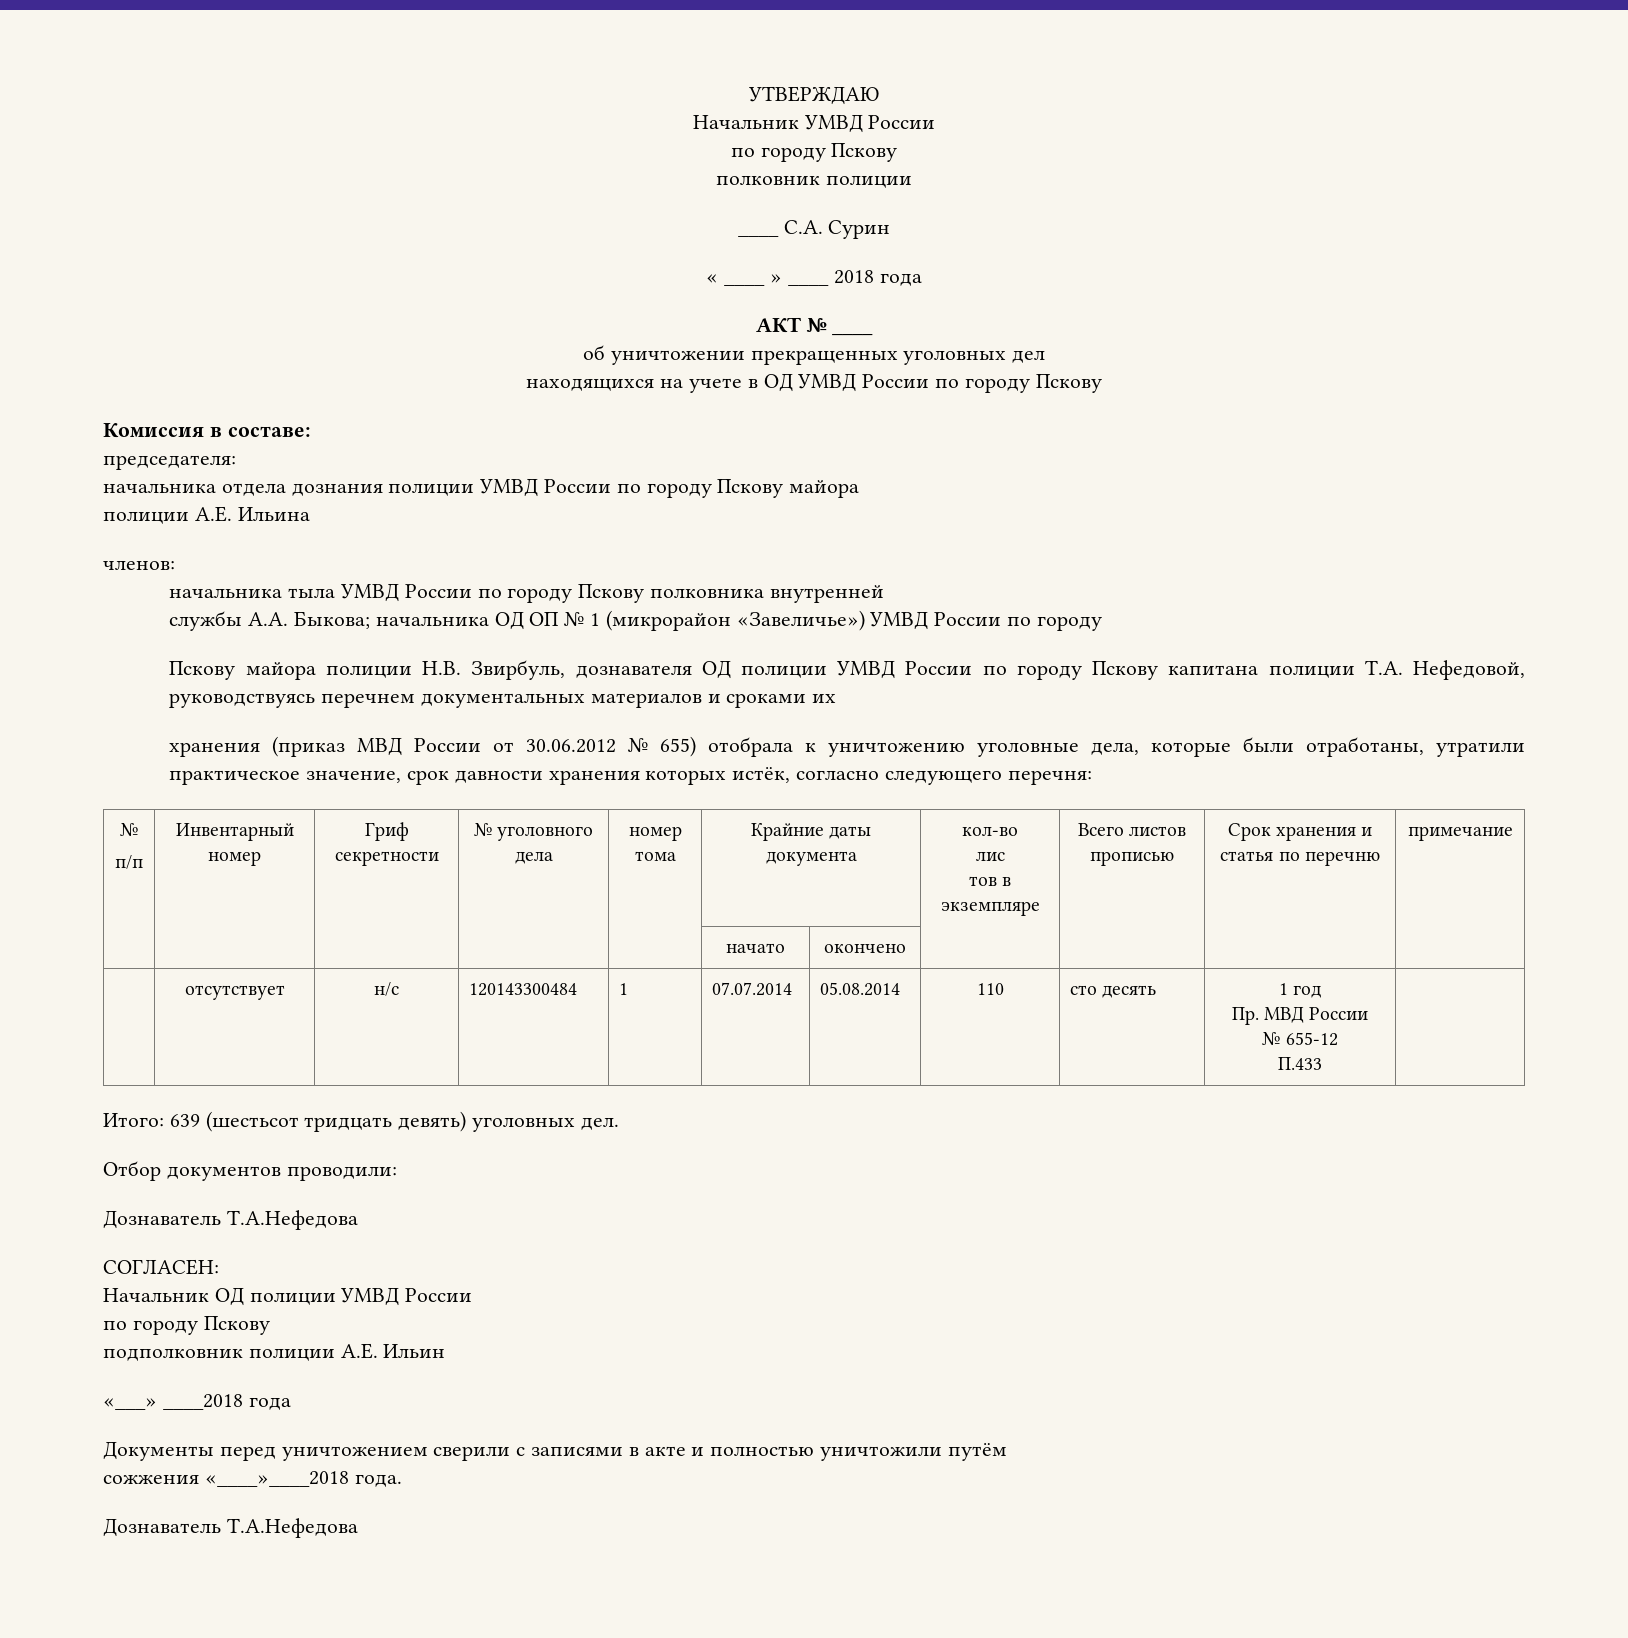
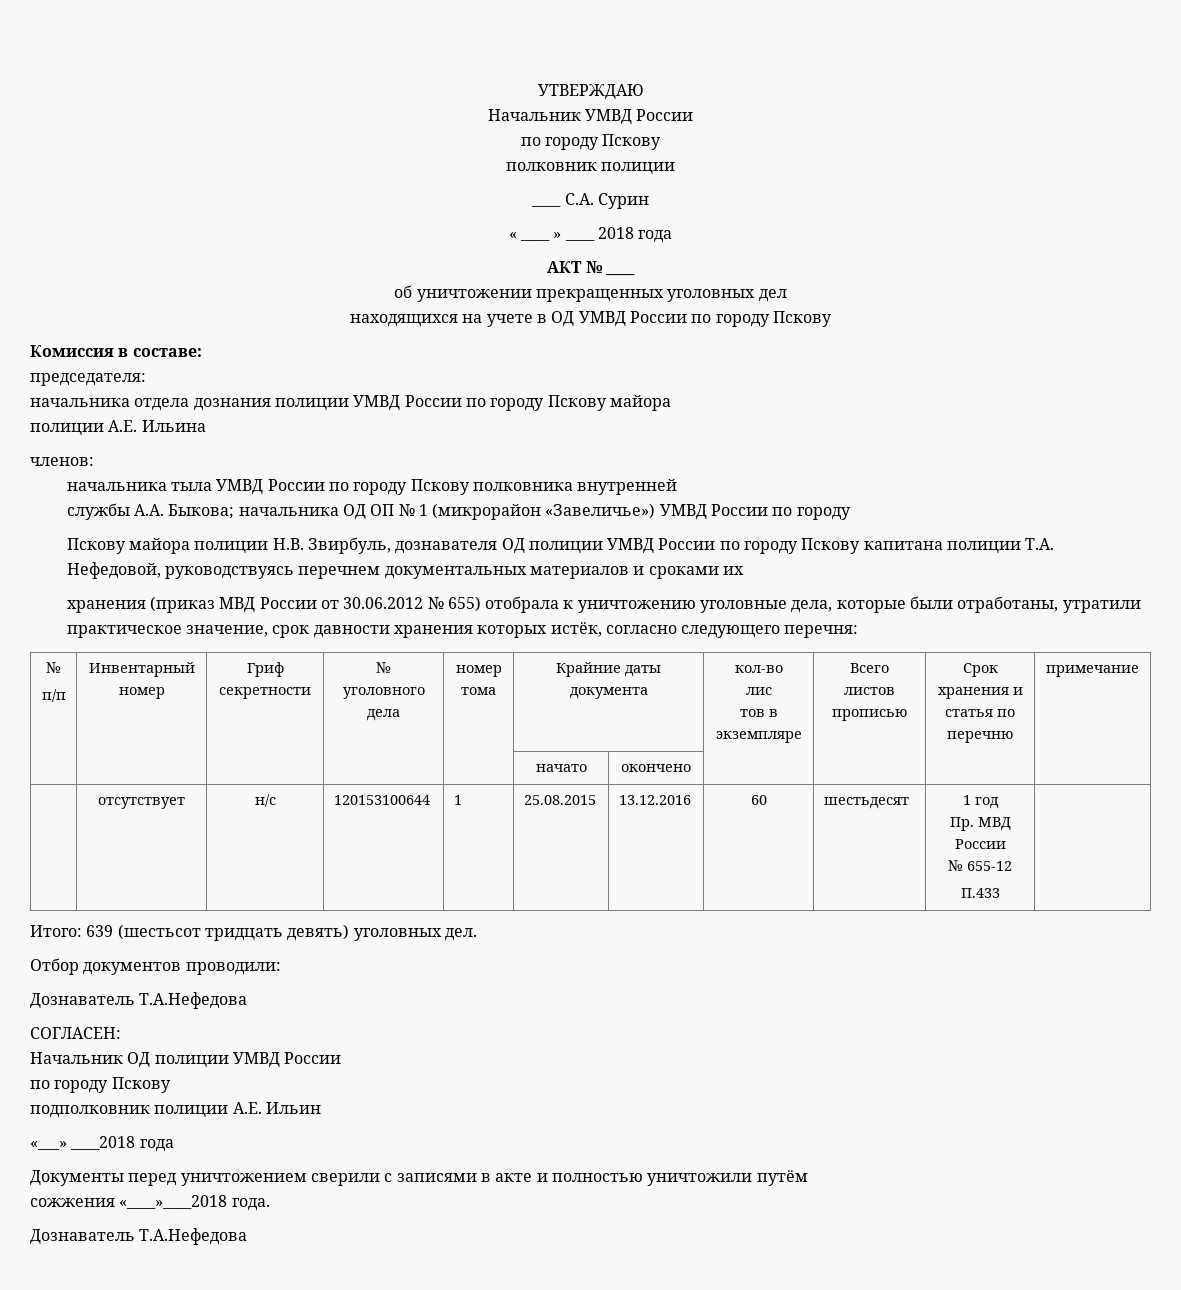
- | отсутствует | н/с | 120143300484 | 1 | 07.07.2014 | 05.08.2014 | 110 | сто десять | 1 год
+ | отсутствует | н/с | 120153100644 | 1 | 25.08.2015 | 13.12.2016 | 60 | шестьдесят | 1 год

